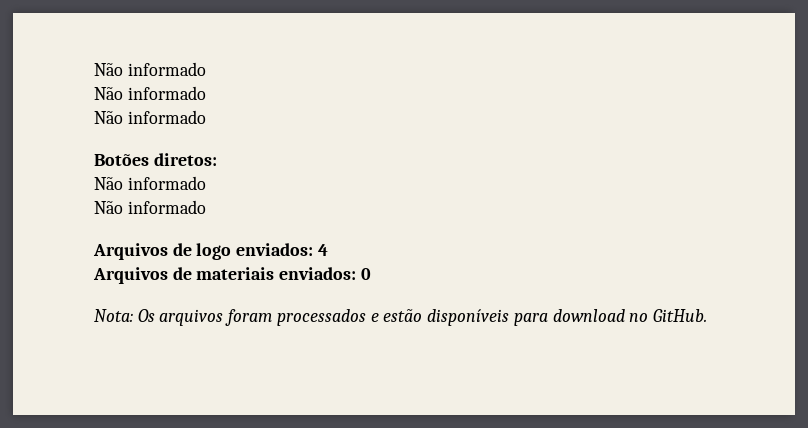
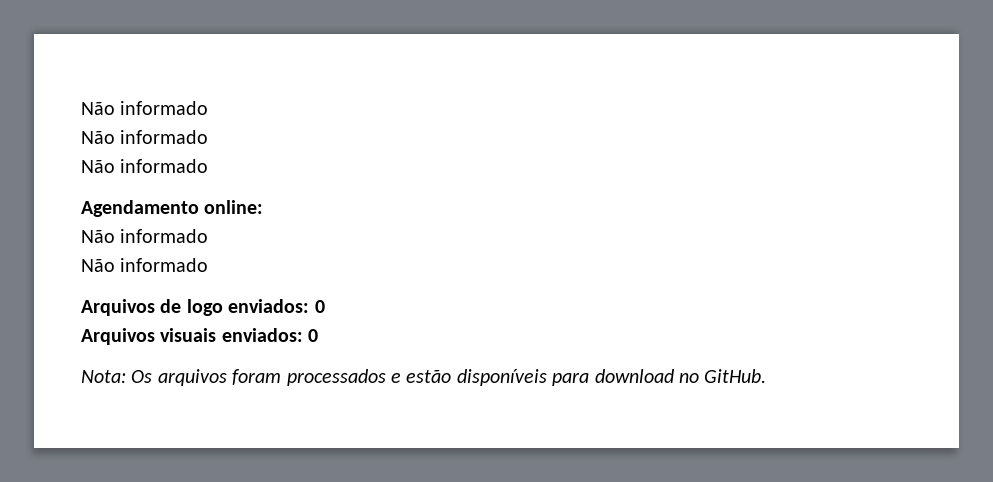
- Botões diretos:
+ Agendamento online:
- Arquivos de logo enviados: 4
- Arquivos de materiais enviados: 0
+ Arquivos de logo enviados: 0
+ Arquivos visuais enviados: 0

